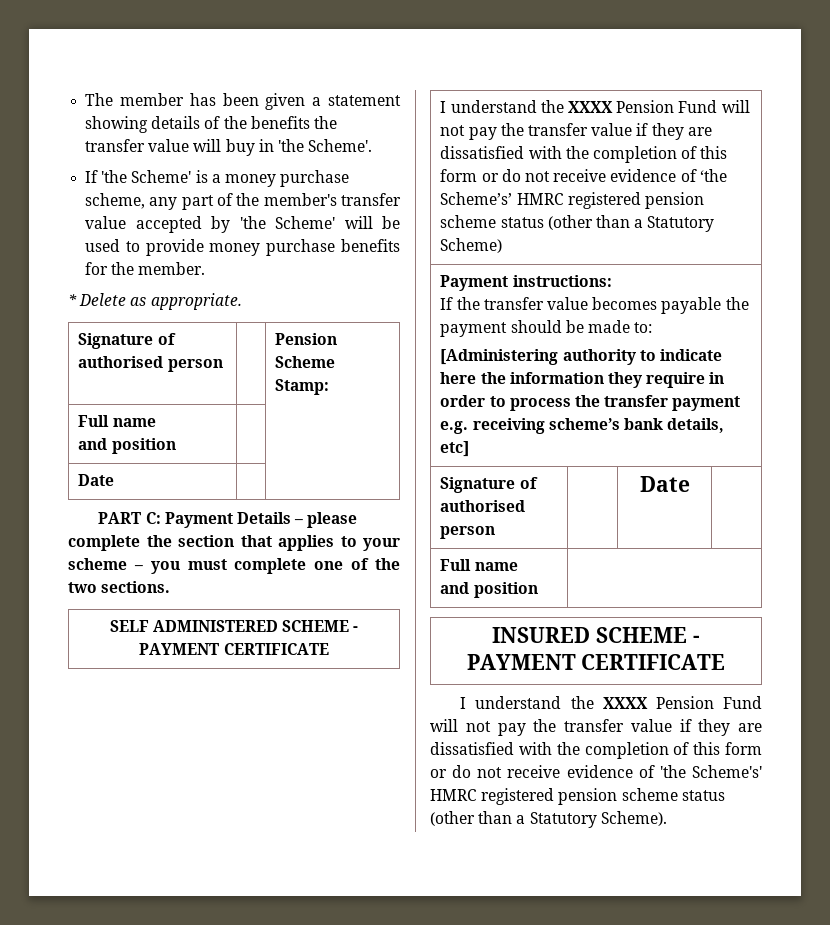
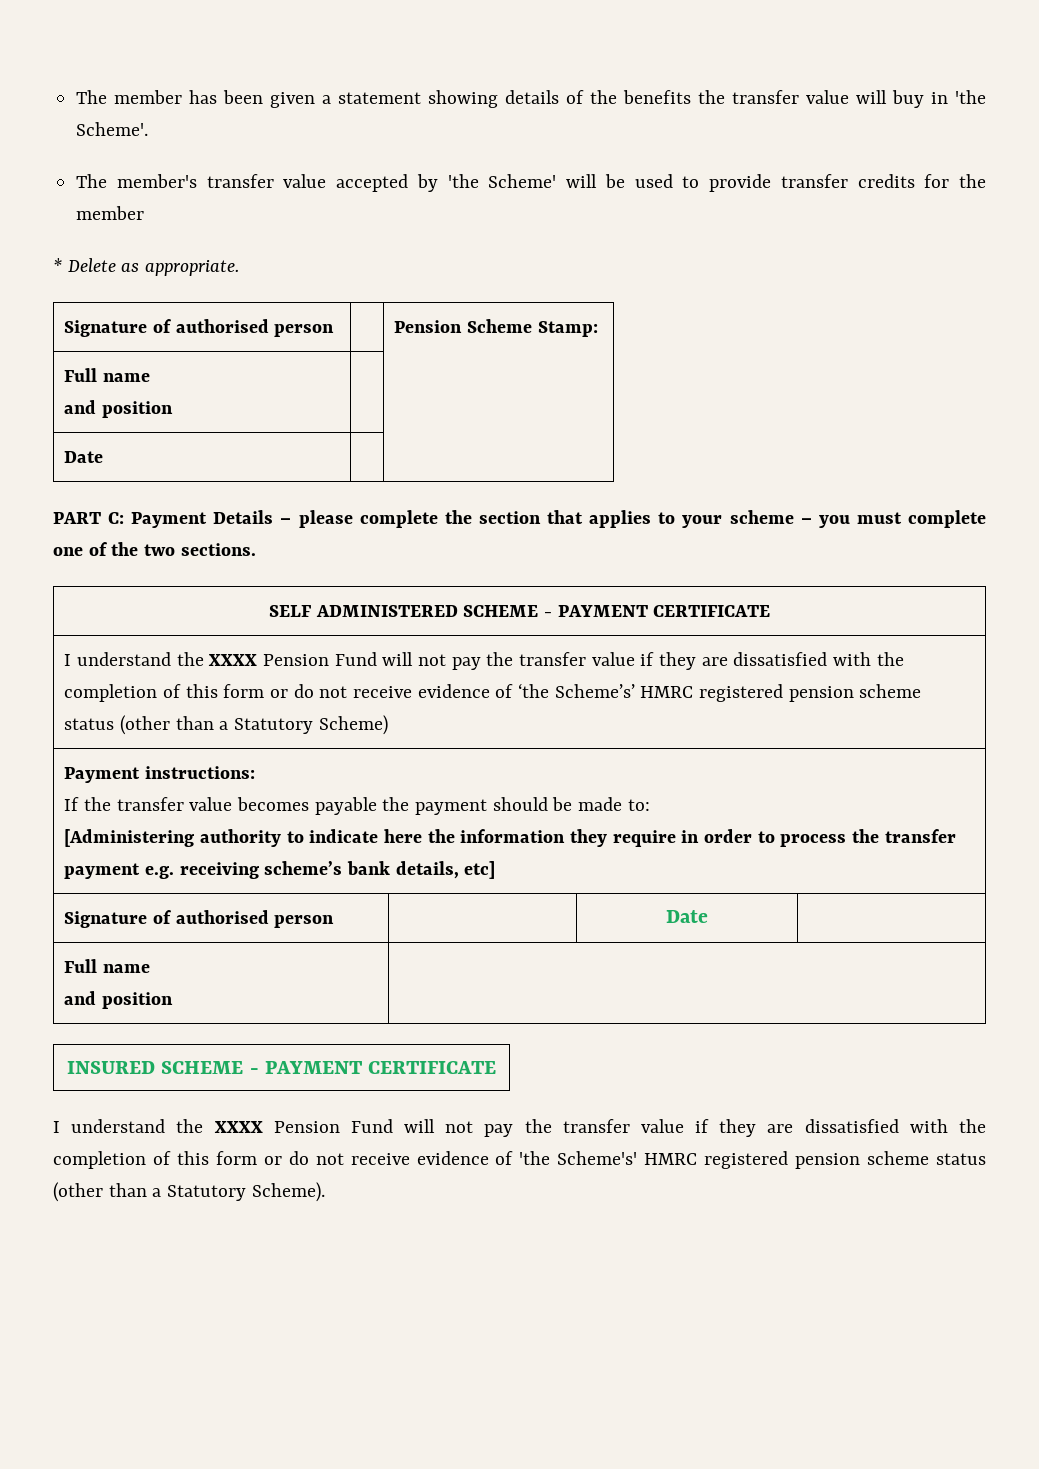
- If 'the Scheme' is a money purchase scheme, any part of the member's transfer value accepted by 'the Scheme' will be used to provide money purchase benefits for the member.
+ The member's transfer value accepted by 'the Scheme' will be used to provide transfer credits for the member

